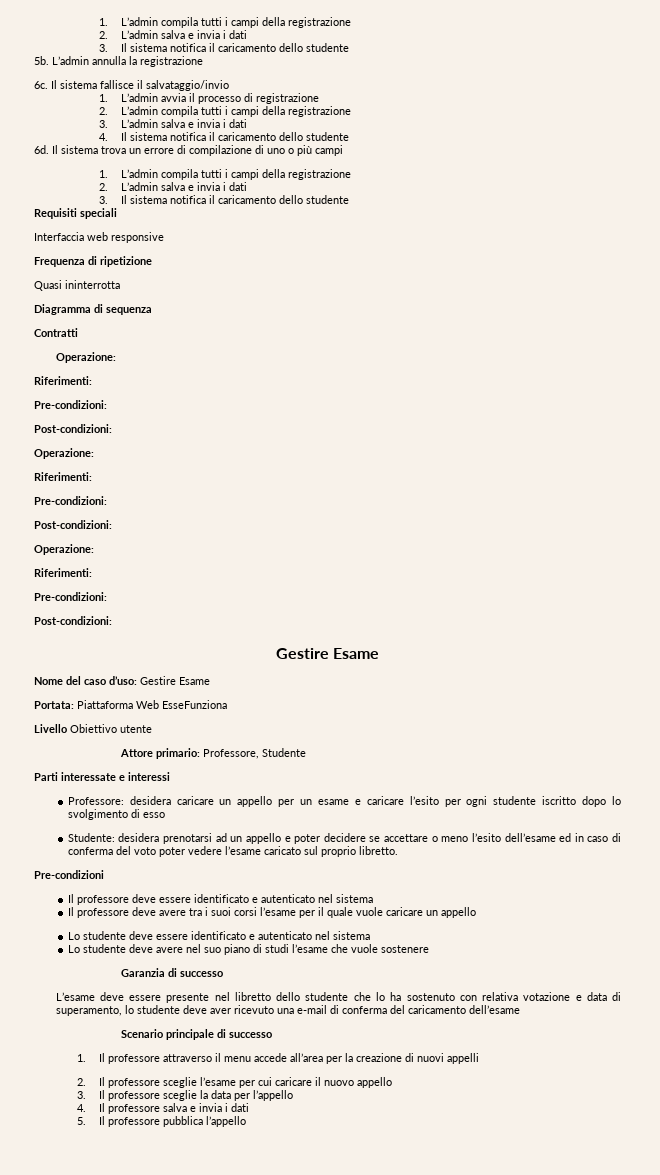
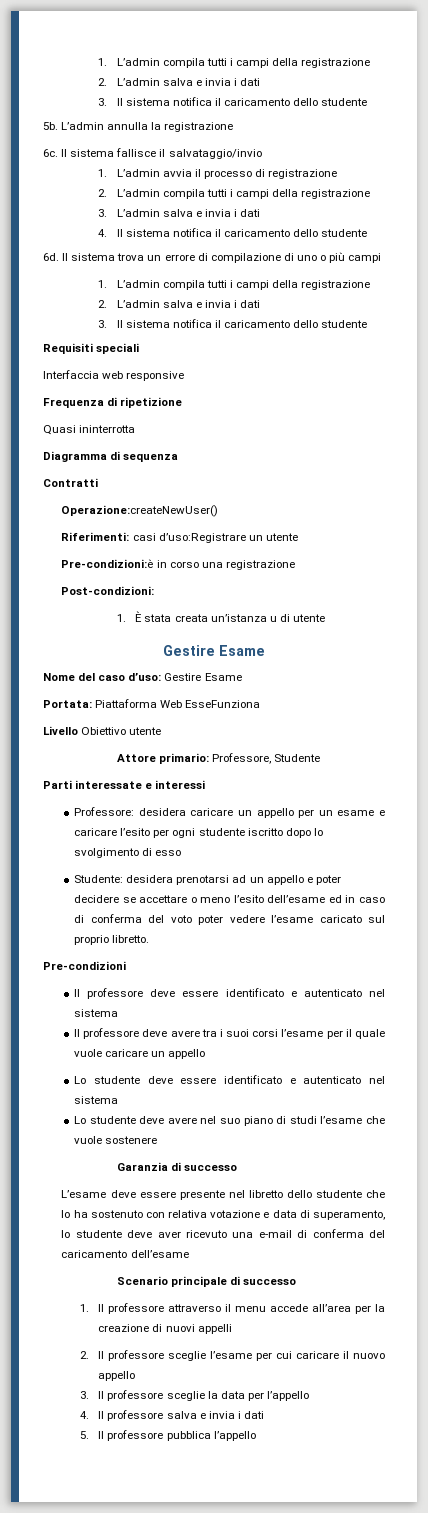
  Contratti
- Operazione:
- Riferimenti:
- Pre-condizioni:
+ Operazione:createNewUser()
+ Riferimenti: casi d’uso:Registrare un utente
+ Pre-condizioni:è in corso una registrazione
  Post-condizioni:
- Operazione:
- Riferimenti:
- Pre-condizioni:
- Post-condizioni:
- Operazione:
- Riferimenti:
- Pre-condizioni:
- Post-condizioni:
+ 1. È stata creata un’istanza u di utente

